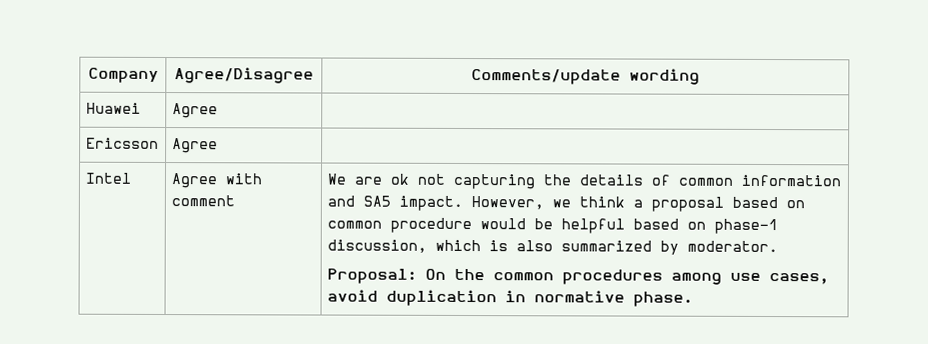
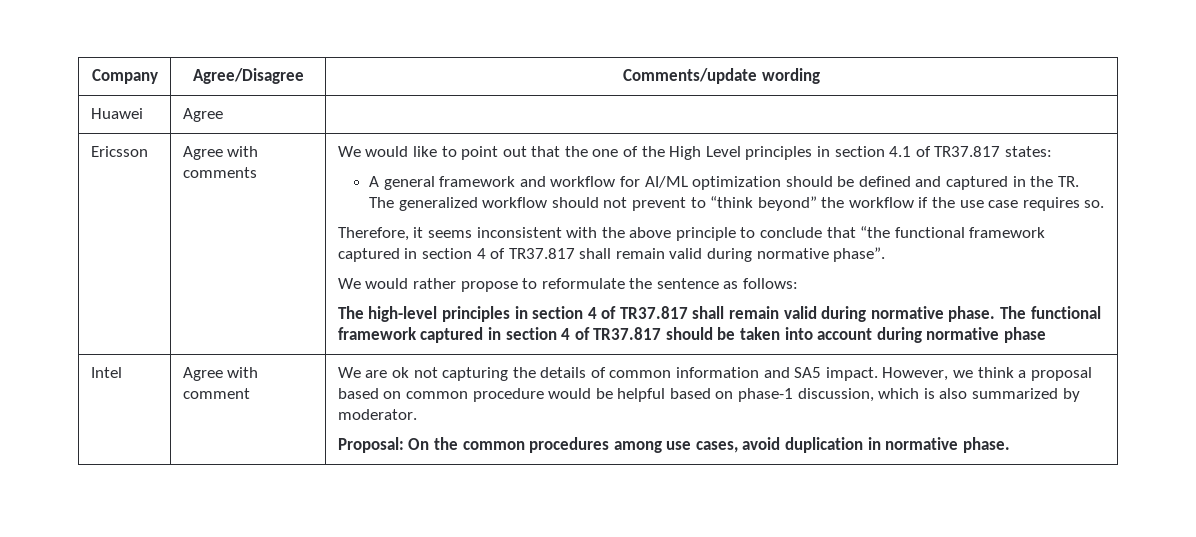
- Ericsson | Agree
+ Ericsson | Agree with comments | We would like to point out that the one of the High Level principles in section 4.1 of TR37.817 states:
+ A general framework and workflow for AI/ML optimization should be defined and captured in the TR. The generalized workflow should not prevent to “think beyond” the workflow if the use case requires so.
+ Therefore, it seems inconsistent with the above principle to conclude that “the functional framework captured in section 4 of TR37.817 shall remain valid during normative phase”.
+ We would rather propose to reformulate the sentence as follows:
+ The high-level principles in section 4 of TR37.817 shall remain valid during normative phase. The functional framework captured in section 4 of TR37.817 should be taken into account during normative phase

